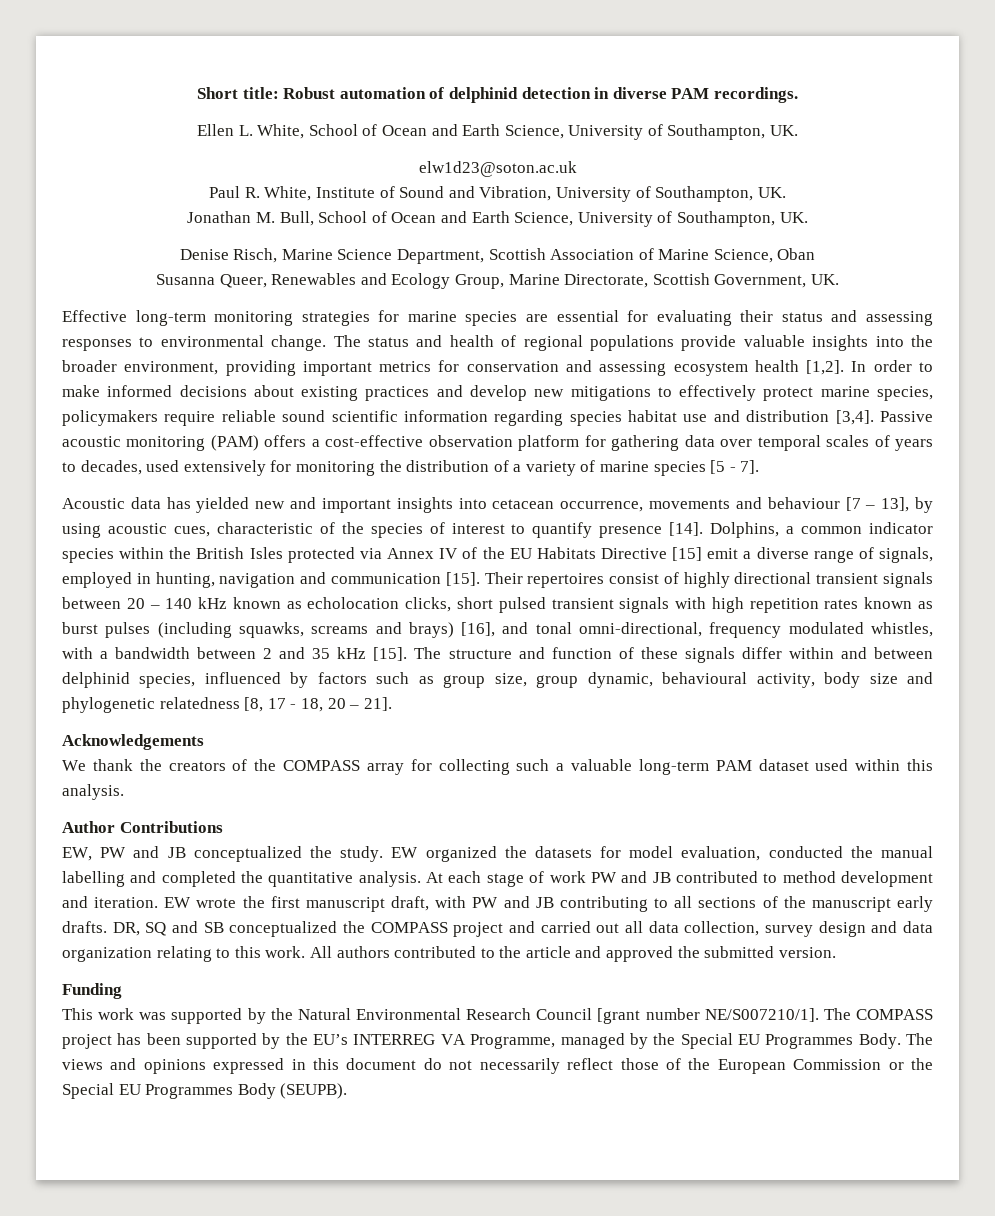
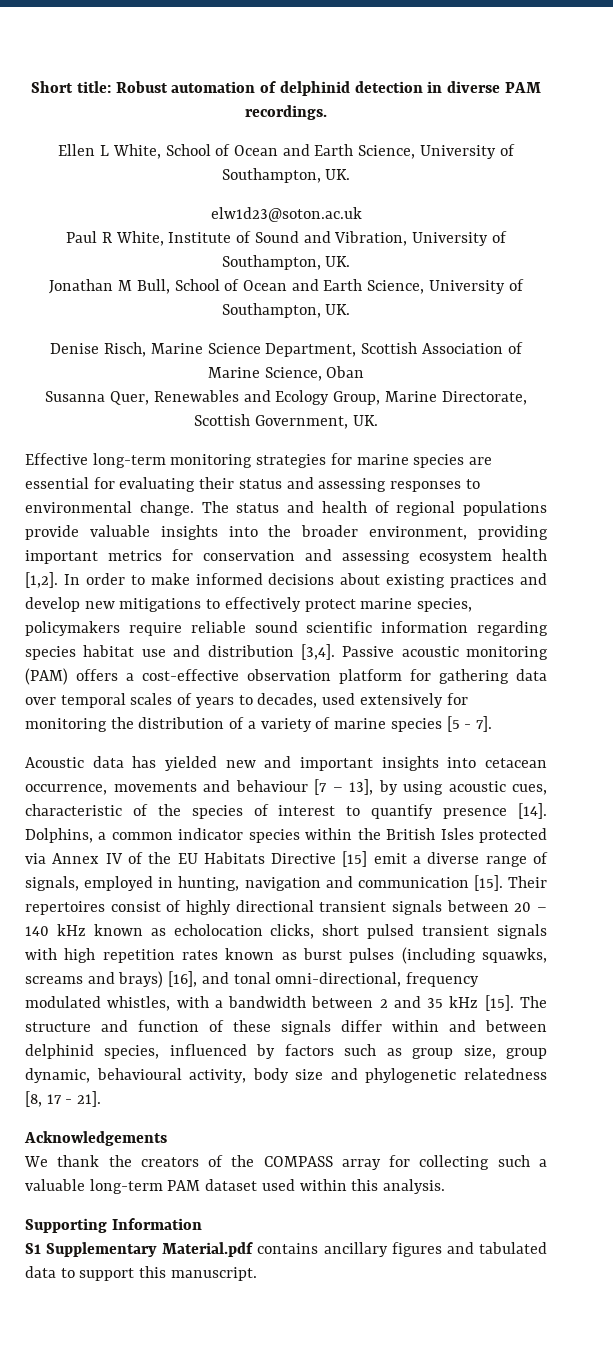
- Ellen L. White, School of Ocean and Earth Science, University of Southampton, UK.
+ Ellen L White, School of Ocean and Earth Science, University of Southampton, UK.
- Paul R. White, Institute of Sound and Vibration, University of Southampton, UK.
+ Paul R White, Institute of Sound and Vibration, University of Southampton, UK.
- Jonathan M. Bull, School of Ocean and Earth Science, University of Southampton, UK.
+ Jonathan M Bull, School of Ocean and Earth Science, University of Southampton, UK.
- Susanna Queer, Renewables and Ecology Group, Marine Directorate, Scottish Government, UK.
+ Susanna Quer, Renewables and Ecology Group, Marine Directorate, Scottish Government, UK.
- The structure and function of these signals differ within and between delphinid species, influenced by factors such as group size, group dynamic, behavioural activity, body size and phylogenetic relatedness [8, 17 - 18, 20 – 21].
+ The structure and function of these signals differ within and between delphinid species, influenced by factors such as group size, group dynamic, behavioural activity, body size and phylogenetic relatedness [8, 17 - 21].
- Author Contributions
- EW, PW and JB conceptualized the study. EW organized the datasets for model evaluation, conducted the manual labelling and completed the quantitative analysis. At each stage of work PW and JB contributed to method development and iteration. EW wrote the first manuscript draft, with PW and JB contributing to all sections of the manuscript early drafts. DR, SQ and SB conceptualized the COMPASS project and carried out all data collection, survey design and data organization relating to this work. All authors contributed to the article and approved the submitted version.
- Funding
- This work was supported by the Natural Environmental Research Council [grant number NE/S007210/1]. The COMPASS project has been supported by the EU’s INTERREG VA Programme, managed by the Special EU Programmes Body. The views and opinions expressed in this document do not necessarily reflect those of the European Commission or the Special EU Programmes Body (SEUPB).
+ Supporting Information
+ S1 Supplementary Material.pdf contains ancillary figures and tabulated data to support this manuscript.

